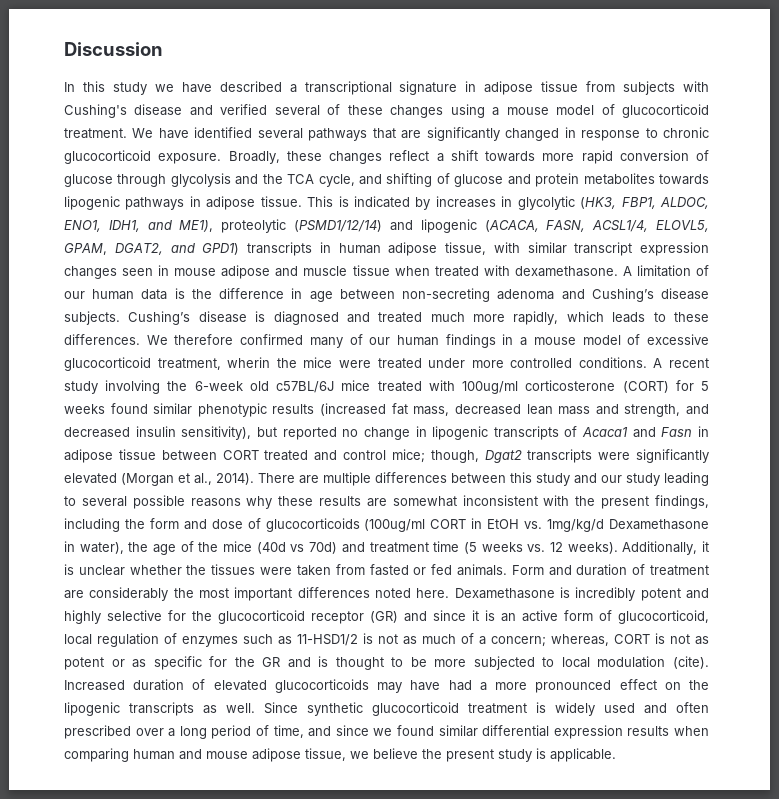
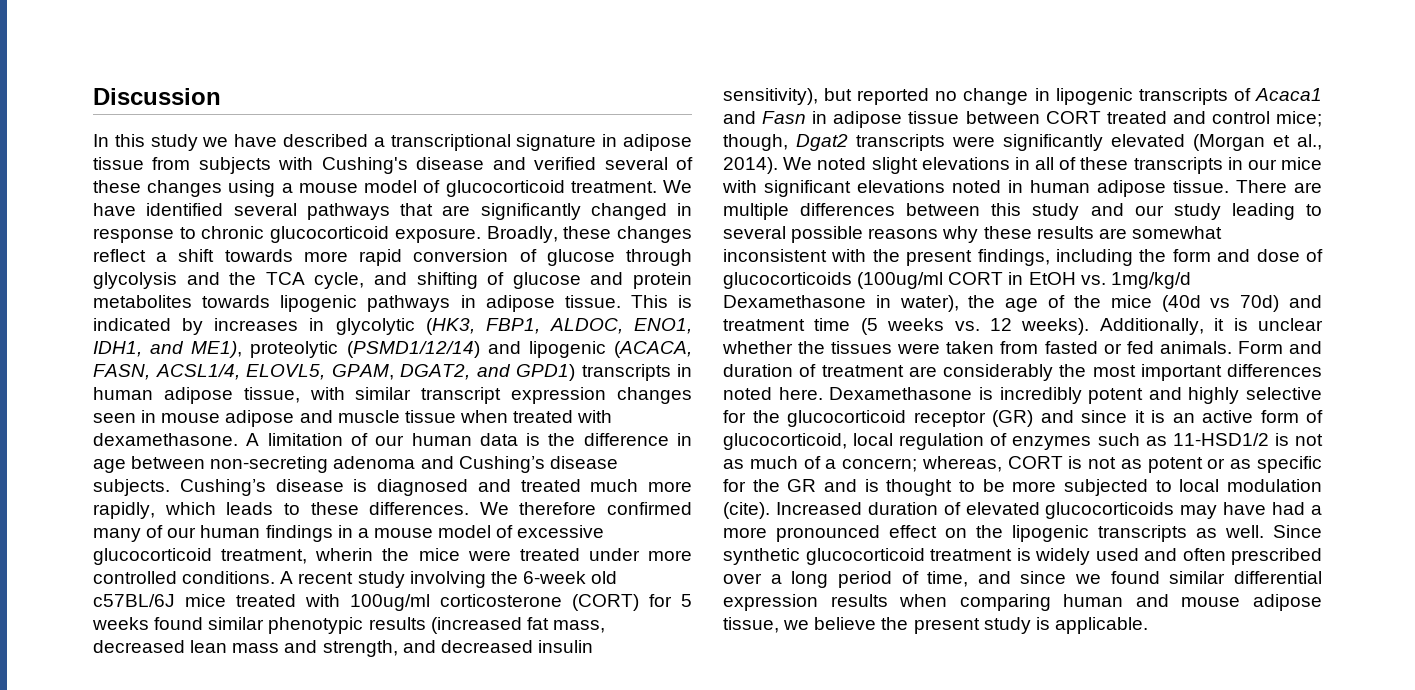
+ We noted slight elevations in all of these transcripts in our mice with significant elevations noted in human adipose tissue.

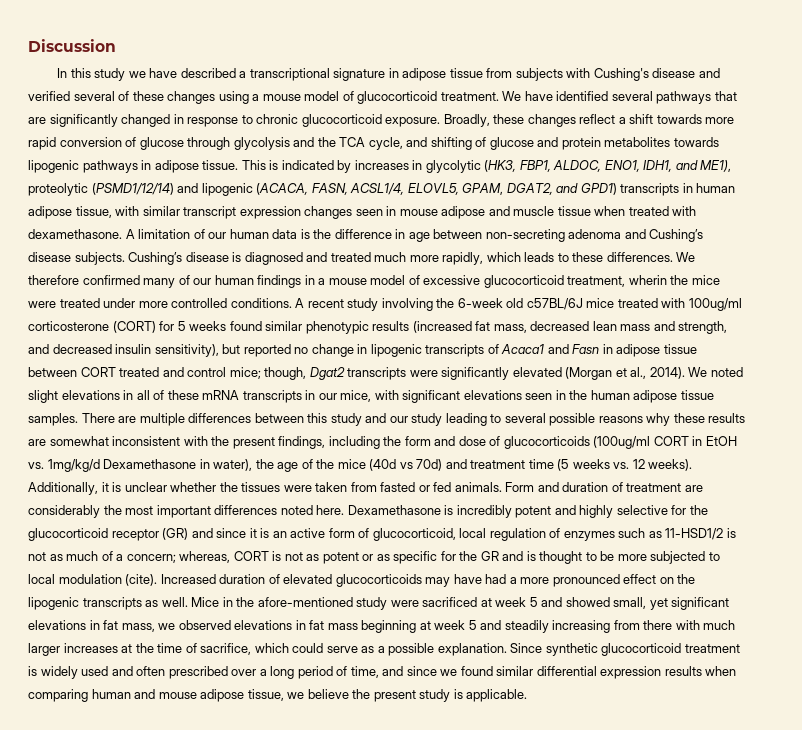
- We noted slight elevations in all of these transcripts in our mice with significant elevations noted in human adipose tissue.
+ We noted slight elevations in all of these mRNA transcripts in our mice, with significant elevations seen in the human adipose tissue samples.
+ Mice in the afore-mentioned study were sacrificed at week 5 and showed small, yet significant elevations in fat mass, we observed elevations in fat mass beginning at week 5 and steadily increasing from there with much larger increases at the time of sacrifice, which could serve as a possible explanation.

